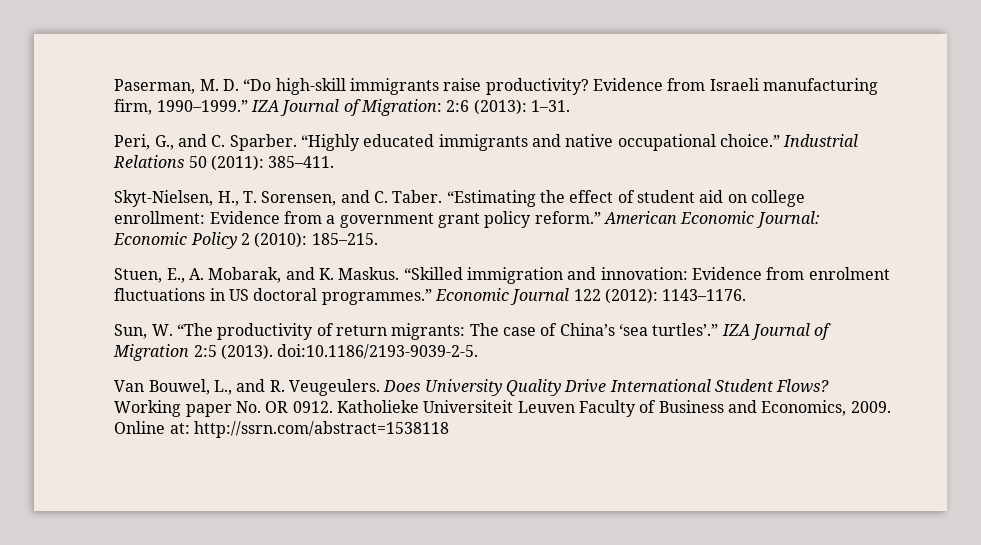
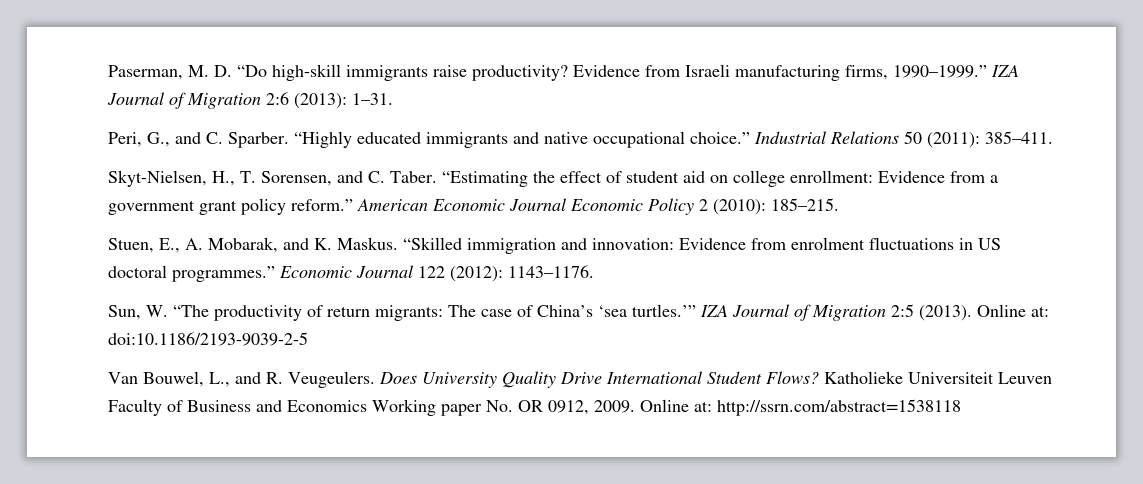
- Evidence from Israeli manufacturing firm, 1990–1999.”
+ Evidence from Israeli manufacturing firms, 1990–1999.”
- IZA Journal of Migration: 2:6 (2013): 1–31.
+ IZA Journal of Migration 2:6 (2013): 1–31.
- American Economic Journal: Economic Policy 2 (2010): 185–215.
+ American Economic Journal Economic Policy 2 (2010): 185–215.
- Sun, W. “The productivity of return migrants: The case of China’s ‘sea turtles’.”
+ Sun, W. “The productivity of return migrants: The case of China’s ‘sea turtles.’”
- IZA Journal of Migration 2:5 (2013). doi:10.1186/2193-9039-2-5.
+ IZA Journal of Migration 2:5 (2013). Online at: doi:10.1186/2193-9039-2-5
- Working paper No. OR 0912.
- Katholieke Universiteit Leuven Faculty of Business and Economics, 2009.
+ Katholieke Universiteit Leuven Faculty of Business and Economics Working paper No. OR 0912, 2009.

